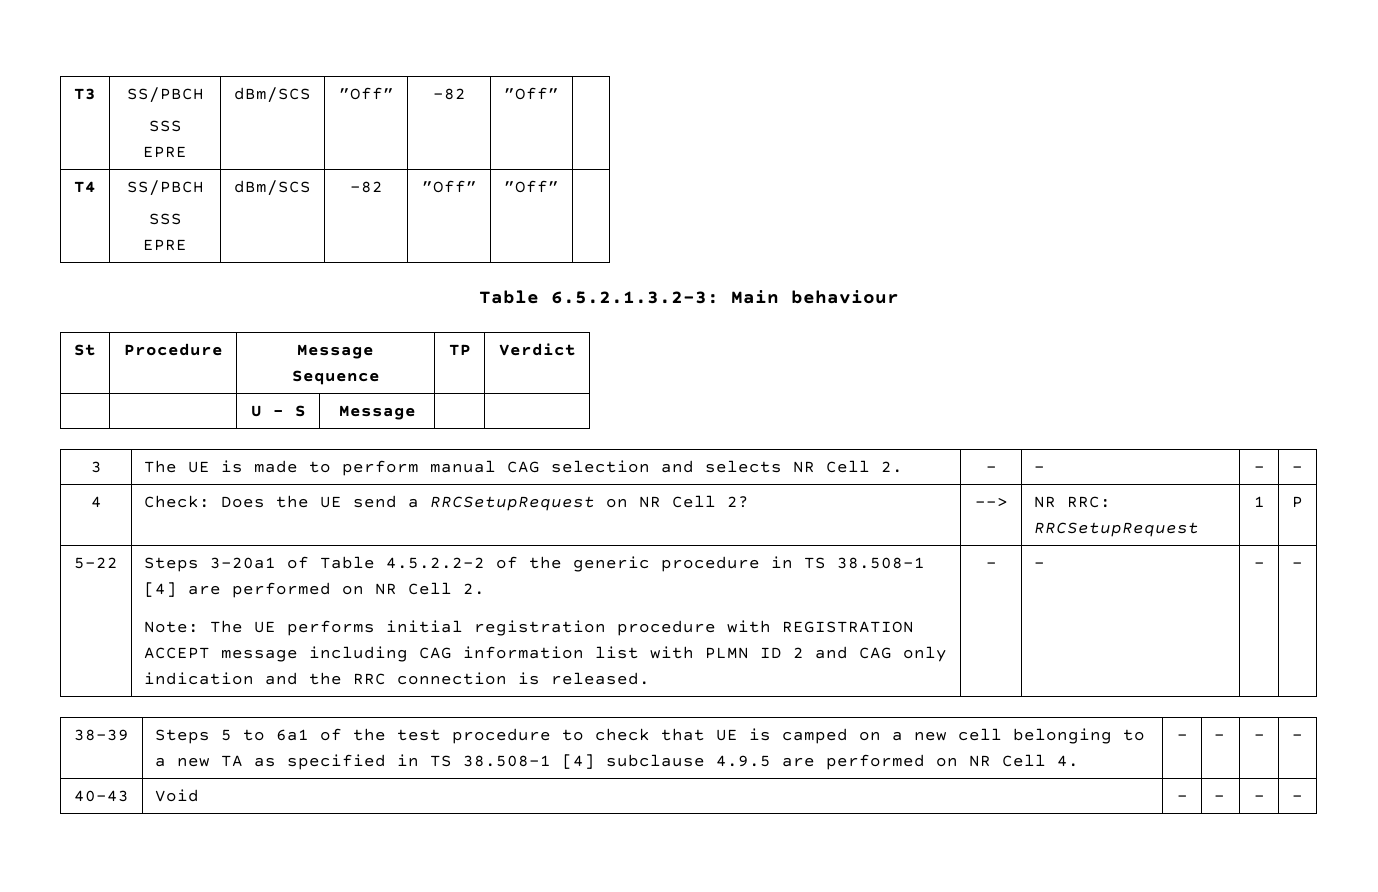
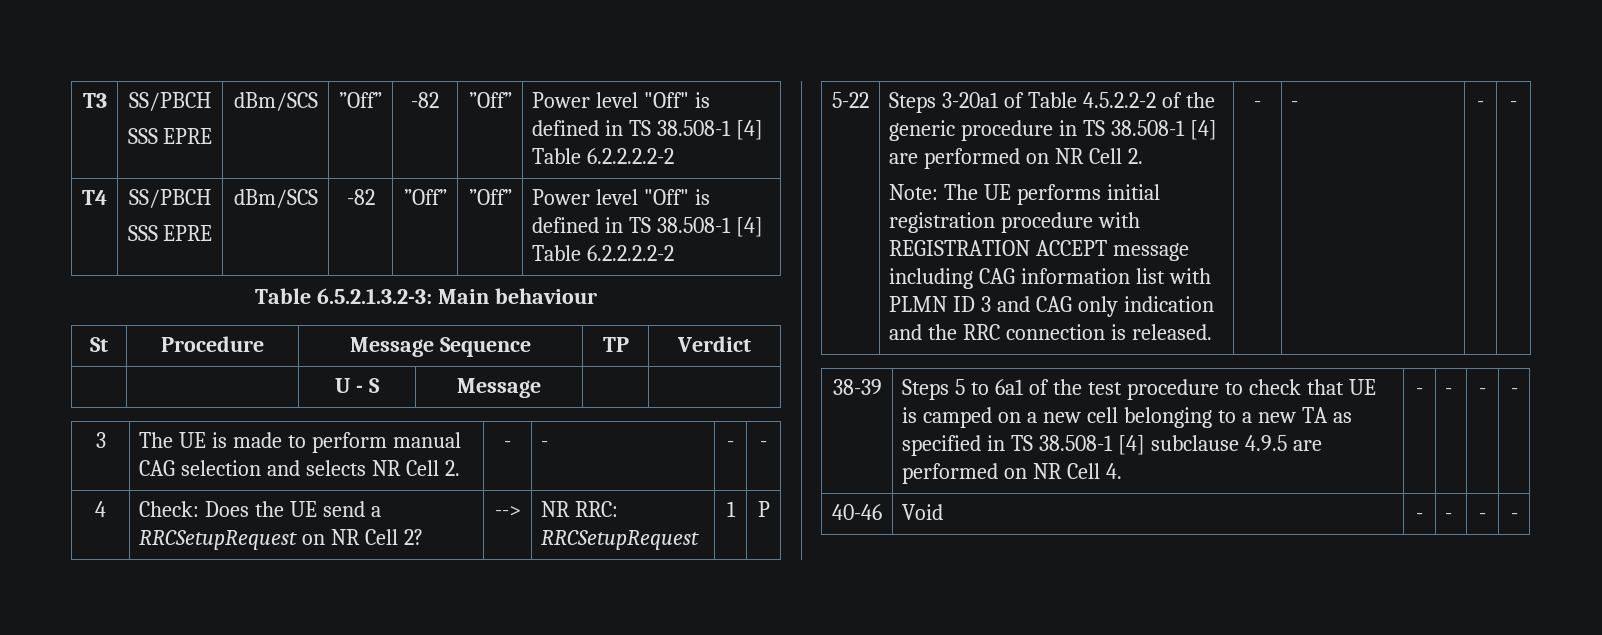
  T3 | SS/PBCH
- SSS EPRE | dBm/SCS | ”Off” | -82 | ”Off” |
+ SSS EPRE | dBm/SCS | ”Off” | -82 | ”Off” | Power level "Off" is defined in TS 38.508-1 [4] Table 6.2.2.2.2-2
  T4 | SS/PBCH
- SSS EPRE | dBm/SCS | -82 | ”Off” | ”Off” |
+ SSS EPRE | dBm/SCS | -82 | ”Off” | ”Off” | Power level "Off" is defined in TS 38.508-1 [4] Table 6.2.2.2.2-2
- Note: The UE performs initial registration procedure with REGISTRATION ACCEPT message including CAG information list with PLMN ID 2 and CAG only indication and the RRC connection is released.
+ Note: The UE performs initial registration procedure with REGISTRATION ACCEPT message including CAG information list with PLMN ID 3 and CAG only indication and the RRC connection is released.
- 40-43 | Void | - | - | - | -
+ 40-46 | Void | - | - | - | -

